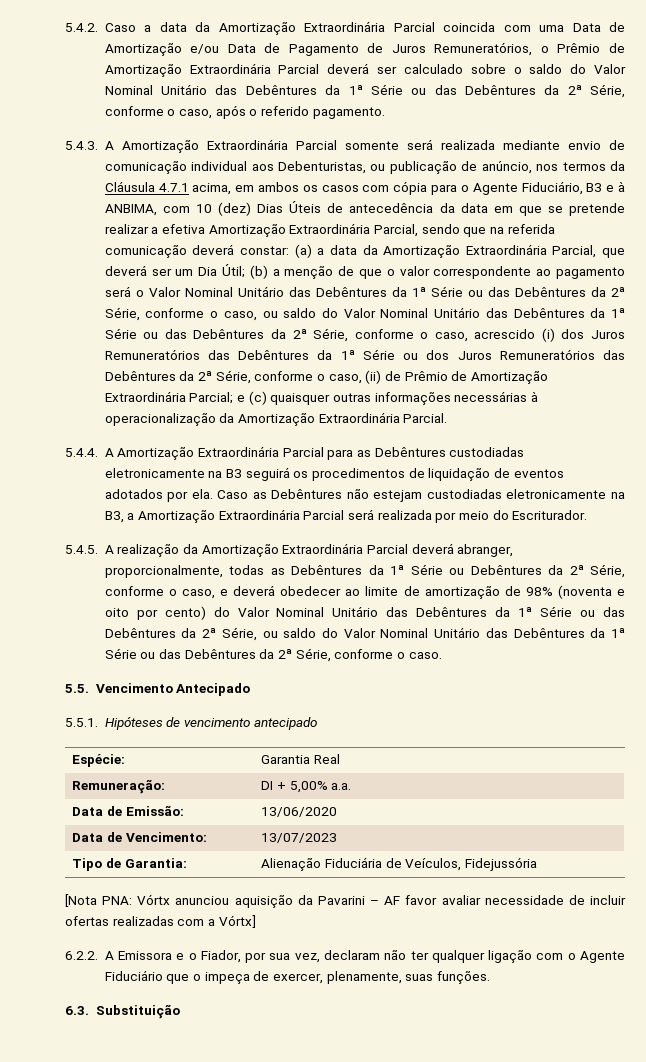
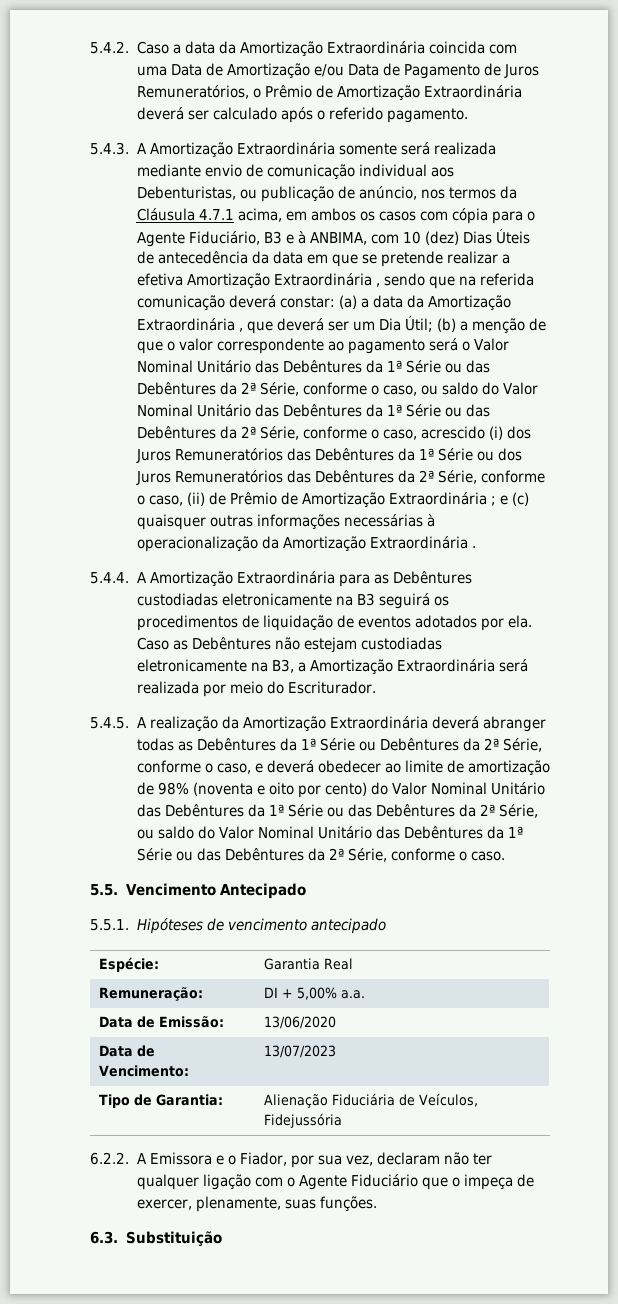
- 5.4.2. Caso a data da Amortização Extraordinária Parcial coincida com uma Data de Amortização e/ou Data de Pagamento de Juros Remuneratórios, o Prêmio de Amortização Extraordinária Parcial deverá ser calculado sobre o saldo do Valor Nominal Unitário das Debêntures da 1ª Série ou das Debêntures da 2ª Série, conforme o caso, após o referido pagamento.
+ 5.4.2. Caso a data da Amortização Extraordinária coincida com uma Data de Amortização e/ou Data de Pagamento de Juros Remuneratórios, o Prêmio de Amortização Extraordinária deverá ser calculado após o referido pagamento.
- 5.4.3. A Amortização Extraordinária Parcial somente será realizada mediante envio de comunicação individual aos Debenturistas, ou publicação de anúncio, nos termos da Cláusula 4.7.1 acima, em ambos os casos com cópia para o Agente Fiduciário, B3 e à ANBIMA, com 10 (dez) Dias Úteis de antecedência da data em que se pretende realizar a efetiva Amortização Extraordinária Parcial, sendo que na referida comunicação deverá constar:
+ 5.4.3. A Amortização Extraordinária somente será realizada mediante envio de comunicação individual aos Debenturistas, ou publicação de anúncio, nos termos da Cláusula 4.7.1 acima, em ambos os casos com cópia para o Agente Fiduciário, B3 e à ANBIMA, com 10 (dez) Dias Úteis de antecedência da data em que se pretende realizar a efetiva Amortização Extraordinária , sendo que na referida comunicação deverá constar:
- (a) a data da Amortização Extraordinária Parcial, que deverá ser um Dia Útil;
+ (a) a data da Amortização Extraordinária , que deverá ser um Dia Útil;
- (b) a menção de que o valor correspondente ao pagamento será o Valor Nominal Unitário das Debêntures da 1ª Série ou das Debêntures da 2ª Série, conforme o caso, ou saldo do Valor Nominal Unitário das Debêntures da 1ª Série ou das Debêntures da 2ª Série, conforme o caso, acrescido (i) dos Juros Remuneratórios das Debêntures da 1ª Série ou dos Juros Remuneratórios das Debêntures da 2ª Série, conforme o caso, (ii) de Prêmio de Amortização Extraordinária Parcial;
+ (b) a menção de que o valor correspondente ao pagamento será o Valor Nominal Unitário das Debêntures da 1ª Série ou das Debêntures da 2ª Série, conforme o caso, ou saldo do Valor Nominal Unitário das Debêntures da 1ª Série ou das Debêntures da 2ª Série, conforme o caso, acrescido (i) dos Juros Remuneratórios das Debêntures da 1ª Série ou dos Juros Remuneratórios das Debêntures da 2ª Série, conforme o caso, (ii) de Prêmio de Amortização Extraordinária ;
- e (c) quaisquer outras informações necessárias à operacionalização da Amortização Extraordinária Parcial.
+ e (c) quaisquer outras informações necessárias à operacionalização da Amortização Extraordinária .
- 5.4.4. A Amortização Extraordinária Parcial para as Debêntures custodiadas eletronicamente na B3 seguirá os procedimentos de liquidação de eventos adotados por ela.
+ 5.4.4. A Amortização Extraordinária para as Debêntures custodiadas eletronicamente na B3 seguirá os procedimentos de liquidação de eventos adotados por ela.
- Caso as Debêntures não estejam custodiadas eletronicamente na B3, a Amortização Extraordinária Parcial será realizada por meio do Escriturador.
+ Caso as Debêntures não estejam custodiadas eletronicamente na B3, a Amortização Extraordinária será realizada por meio do Escriturador.
- 5.4.5. A realização da Amortização Extraordinária Parcial deverá abranger, proporcionalmente, todas as Debêntures da 1ª Série ou Debêntures da 2ª Série, conforme o caso, e deverá obedecer ao limite de amortização de 98% (noventa e oito por cento) do Valor Nominal Unitário das Debêntures da 1ª Série ou das Debêntures da 2ª Série, ou saldo do Valor Nominal Unitário das Debêntures da 1ª Série ou das Debêntures da 2ª Série, conforme o caso.
+ 5.4.5. A realização da Amortização Extraordinária deverá abranger todas as Debêntures da 1ª Série ou Debêntures da 2ª Série, conforme o caso, e deverá obedecer ao limite de amortização de 98% (noventa e oito por cento) do Valor Nominal Unitário das Debêntures da 1ª Série ou das Debêntures da 2ª Série, ou saldo do Valor Nominal Unitário das Debêntures da 1ª Série ou das Debêntures da 2ª Série, conforme o caso.
- [Nota PNA: Vórtx anunciou aquisição da Pavarini – AF favor avaliar necessidade de incluir ofertas realizadas com a Vórtx]

